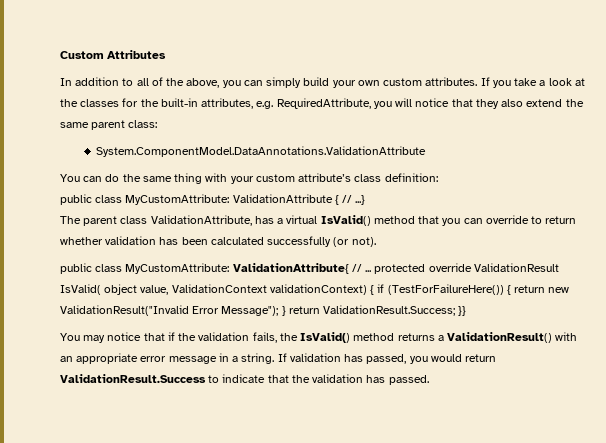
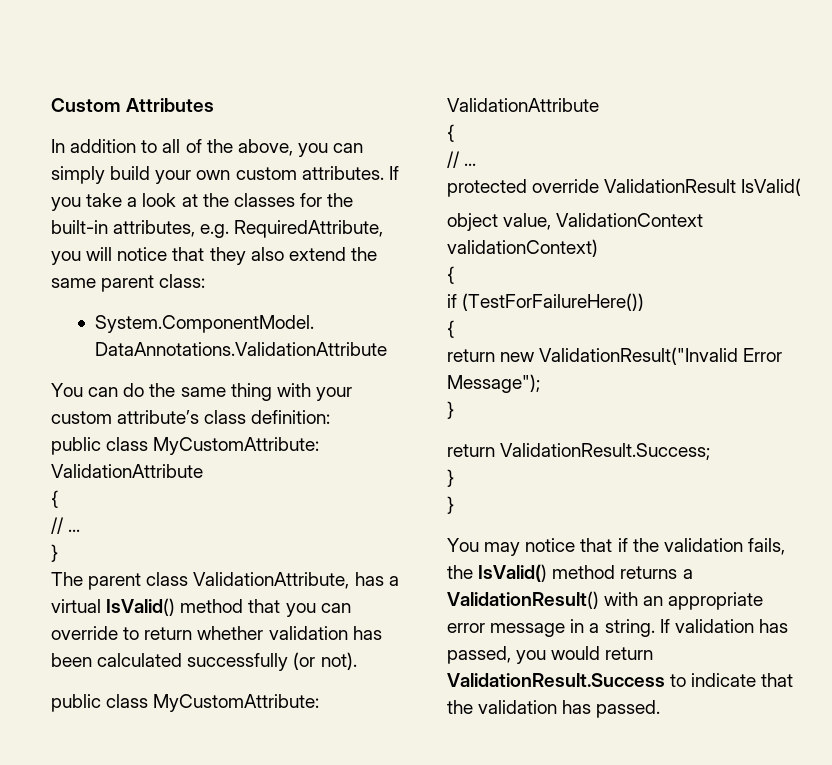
  You can do the same thing with your custom attribute’s class definition:
- public class MyCustomAttribute: ValidationAttribute { // ...}
+ public class MyCustomAttribute: ValidationAttribute
+ {
+ // ...
+ }
  The parent class ValidationAttribute, has a virtual IsValid() method that you can override to return whether validation has been calculated successfully (or not).
- public class MyCustomAttribute: ValidationAttribute{ // ... protected override ValidationResult IsValid( object value, ValidationContext validationContext) { if (TestForFailureHere()) { return new ValidationResult("Invalid Error Message"); } return ValidationResult.Success; }}
+ public class MyCustomAttribute: ValidationAttribute
+ {
+ // ...
+ protected override ValidationResult IsValid(
+ object value, ValidationContext validationContext)
+ {
+ if (TestForFailureHere())
+ {
+ return new ValidationResult("Invalid Error Message");
+ }
+ return ValidationResult.Success;
+ }
+ }

